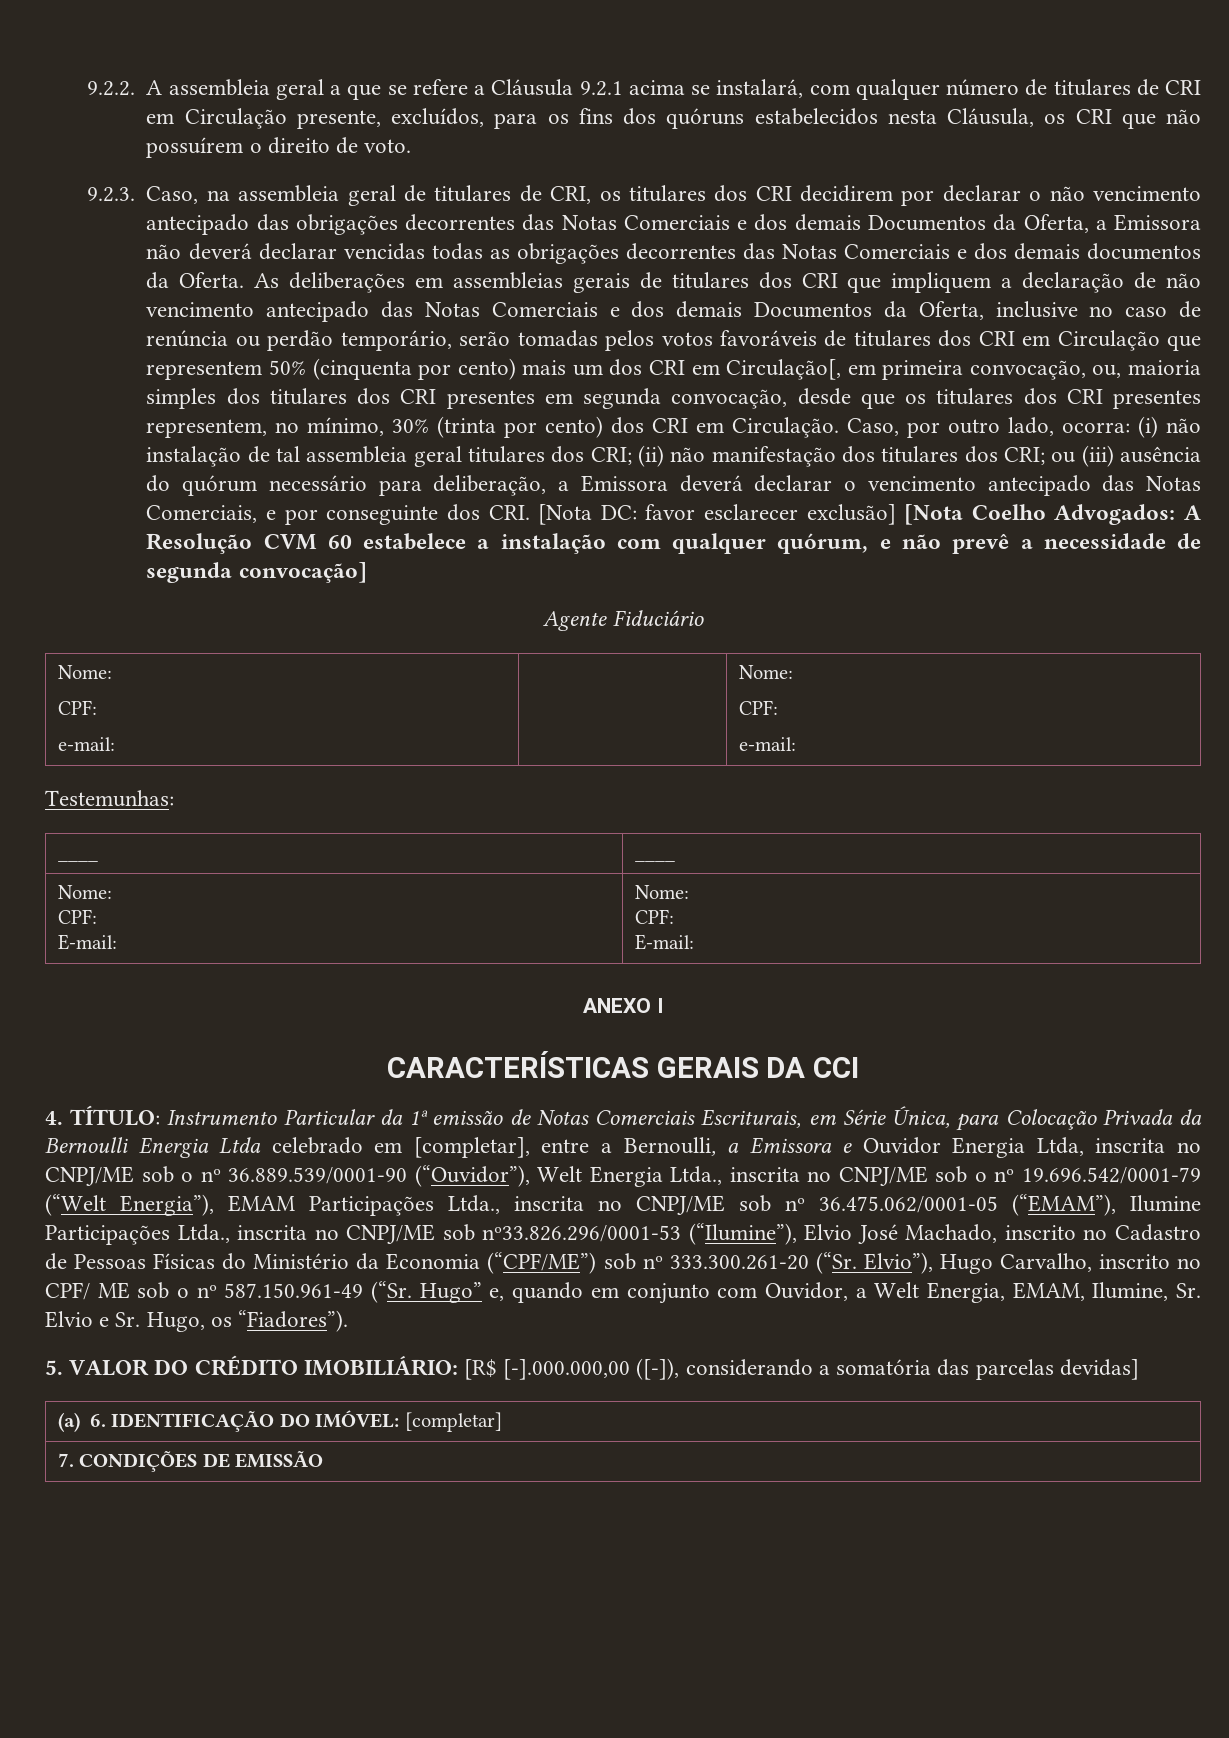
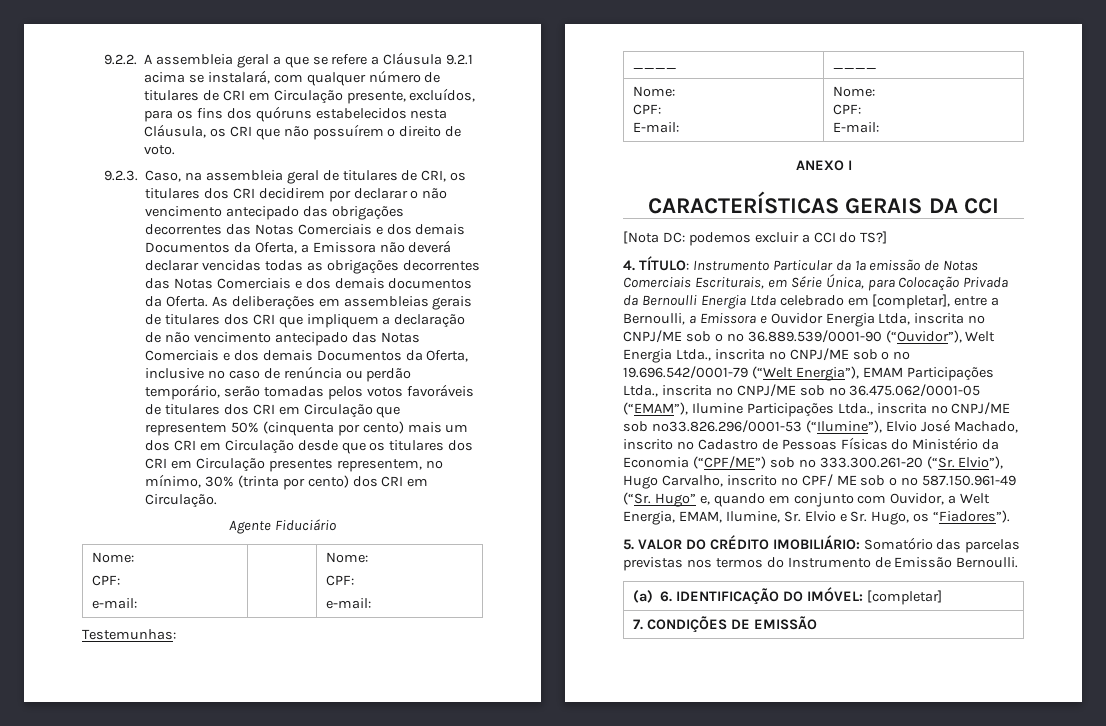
- As deliberações em assembleias gerais de titulares dos CRI que impliquem a declaração de não vencimento antecipado das Notas Comerciais e dos demais Documentos da Oferta, inclusive no caso de renúncia ou perdão temporário, serão tomadas pelos votos favoráveis de titulares dos CRI em Circulação que representem 50% (cinquenta por cento) mais um dos CRI em Circulação[, em primeira convocação, ou, maioria simples dos titulares dos CRI presentes em segunda convocação, desde que os titulares dos CRI presentes representem, no mínimo, 30% (trinta por cento) dos CRI em Circulação. Caso, por outro lado, ocorra: (i) não instalação de tal assembleia geral titulares dos CRI; (ii) não manifestação dos titulares dos CRI; ou (iii) ausência do quórum necessário para deliberação, a Emissora deverá declarar o vencimento antecipado das Notas Comerciais, e por conseguinte dos CRI. [Nota DC: favor esclarecer exclusão] [Nota Coelho Advogados: A Resolução CVM 60 estabelece a instalação com qualquer quórum, e não prevê a necessidade de segunda convocação]
+ As deliberações em assembleias gerais de titulares dos CRI que impliquem a declaração de não vencimento antecipado das Notas Comerciais e dos demais Documentos da Oferta, inclusive no caso de renúncia ou perdão temporário, serão tomadas pelos votos favoráveis de titulares dos CRI em Circulação que representem 50% (cinquenta por cento) mais um dos CRI em Circulação desde que os titulares dos CRI em Circulação presentes representem, no mínimo, 30% (trinta por cento) dos CRI em Circulação.
+ [Nota DC: podemos excluir a CCI do TS?]
- 5. VALOR DO CRÉDITO IMOBILIÁRIO: [R$ [-].000.000,00 ([-]), considerando a somatória das parcelas devidas]
+ 5. VALOR DO CRÉDITO IMOBILIÁRIO: Somatório das parcelas previstas nos termos do Instrumento de Emissão Bernoulli.

